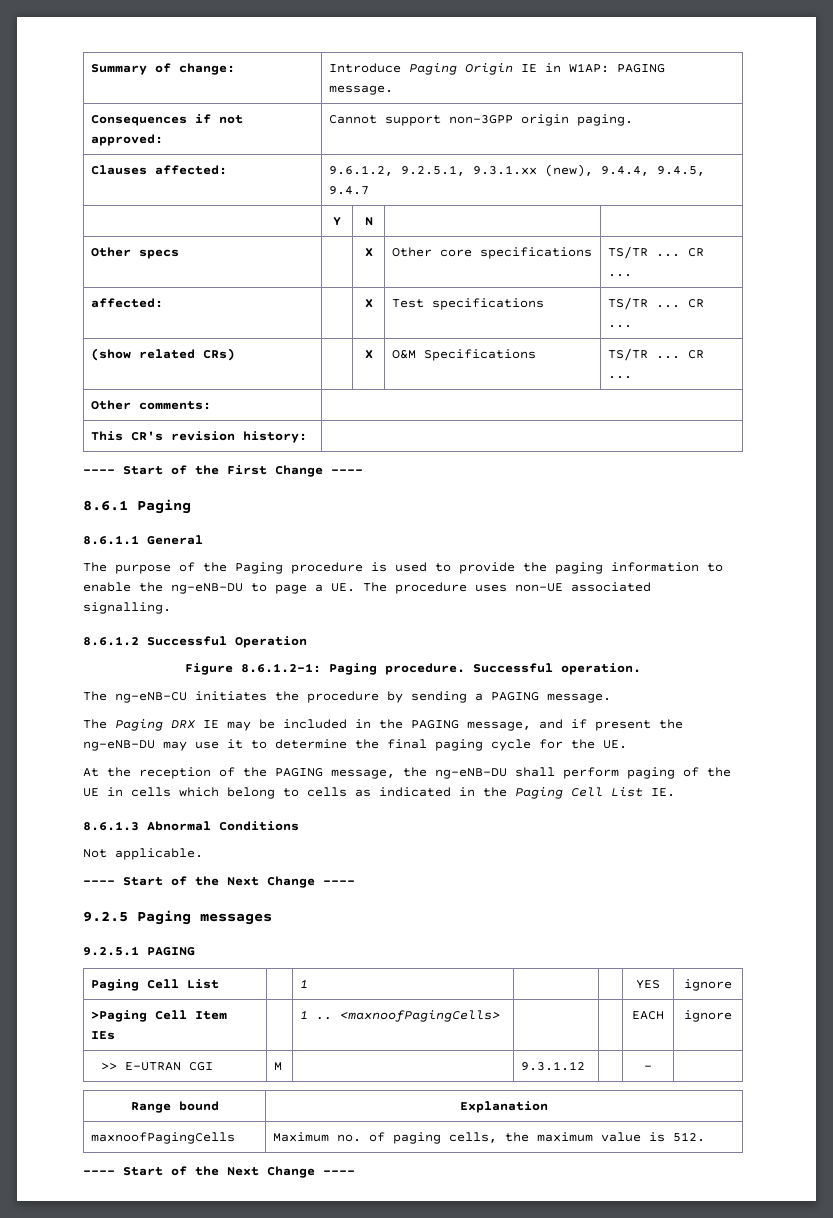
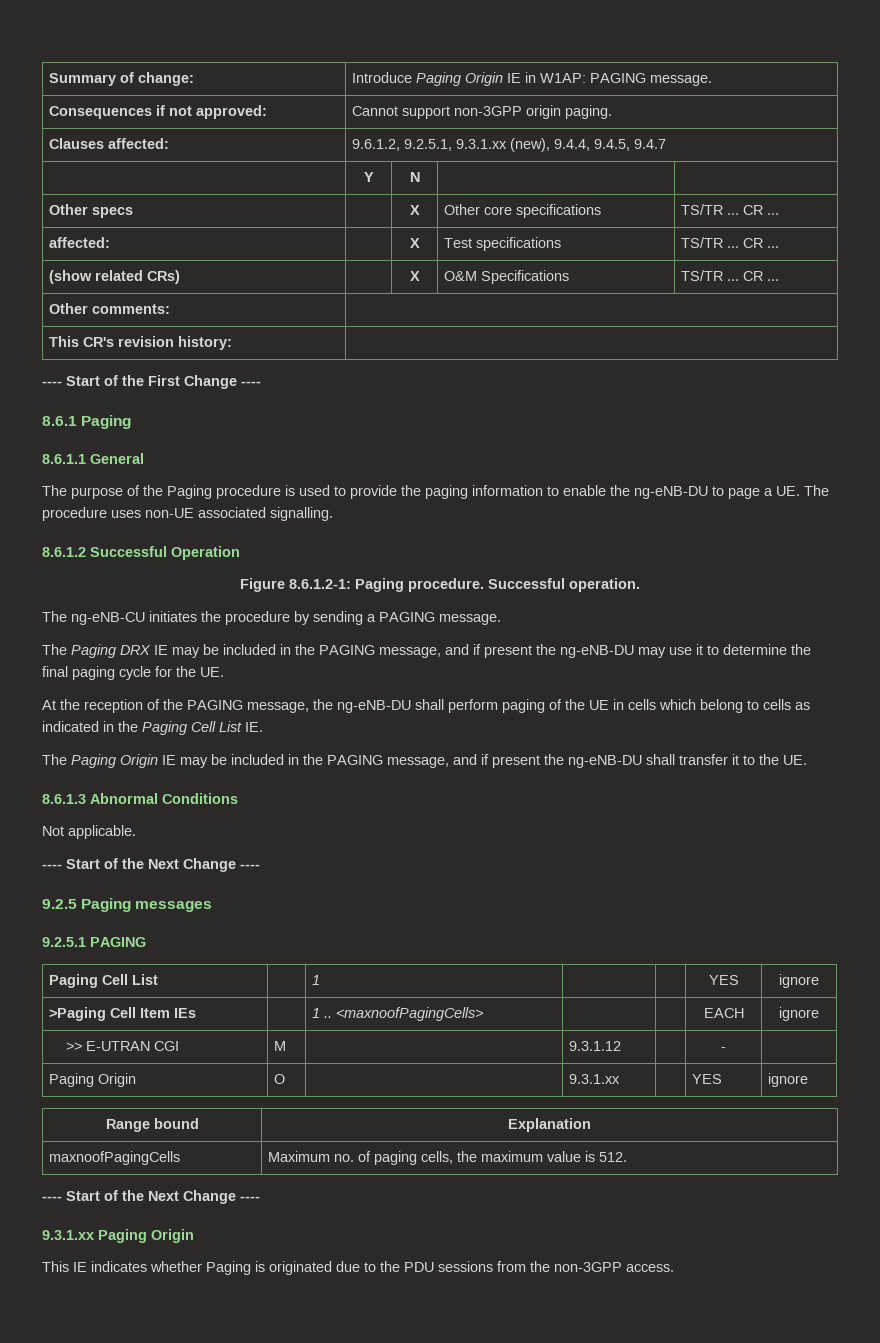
+ The Paging Origin IE may be included in the PAGING message, and if present the ng-eNB-DU shall transfer it to the UE.
+ Paging Origin | O | | 9.3.1.xx | | YES | ignore
+ 9.3.1.xx Paging Origin
+ This IE indicates whether Paging is originated due to the PDU sessions from the non-3GPP access.

